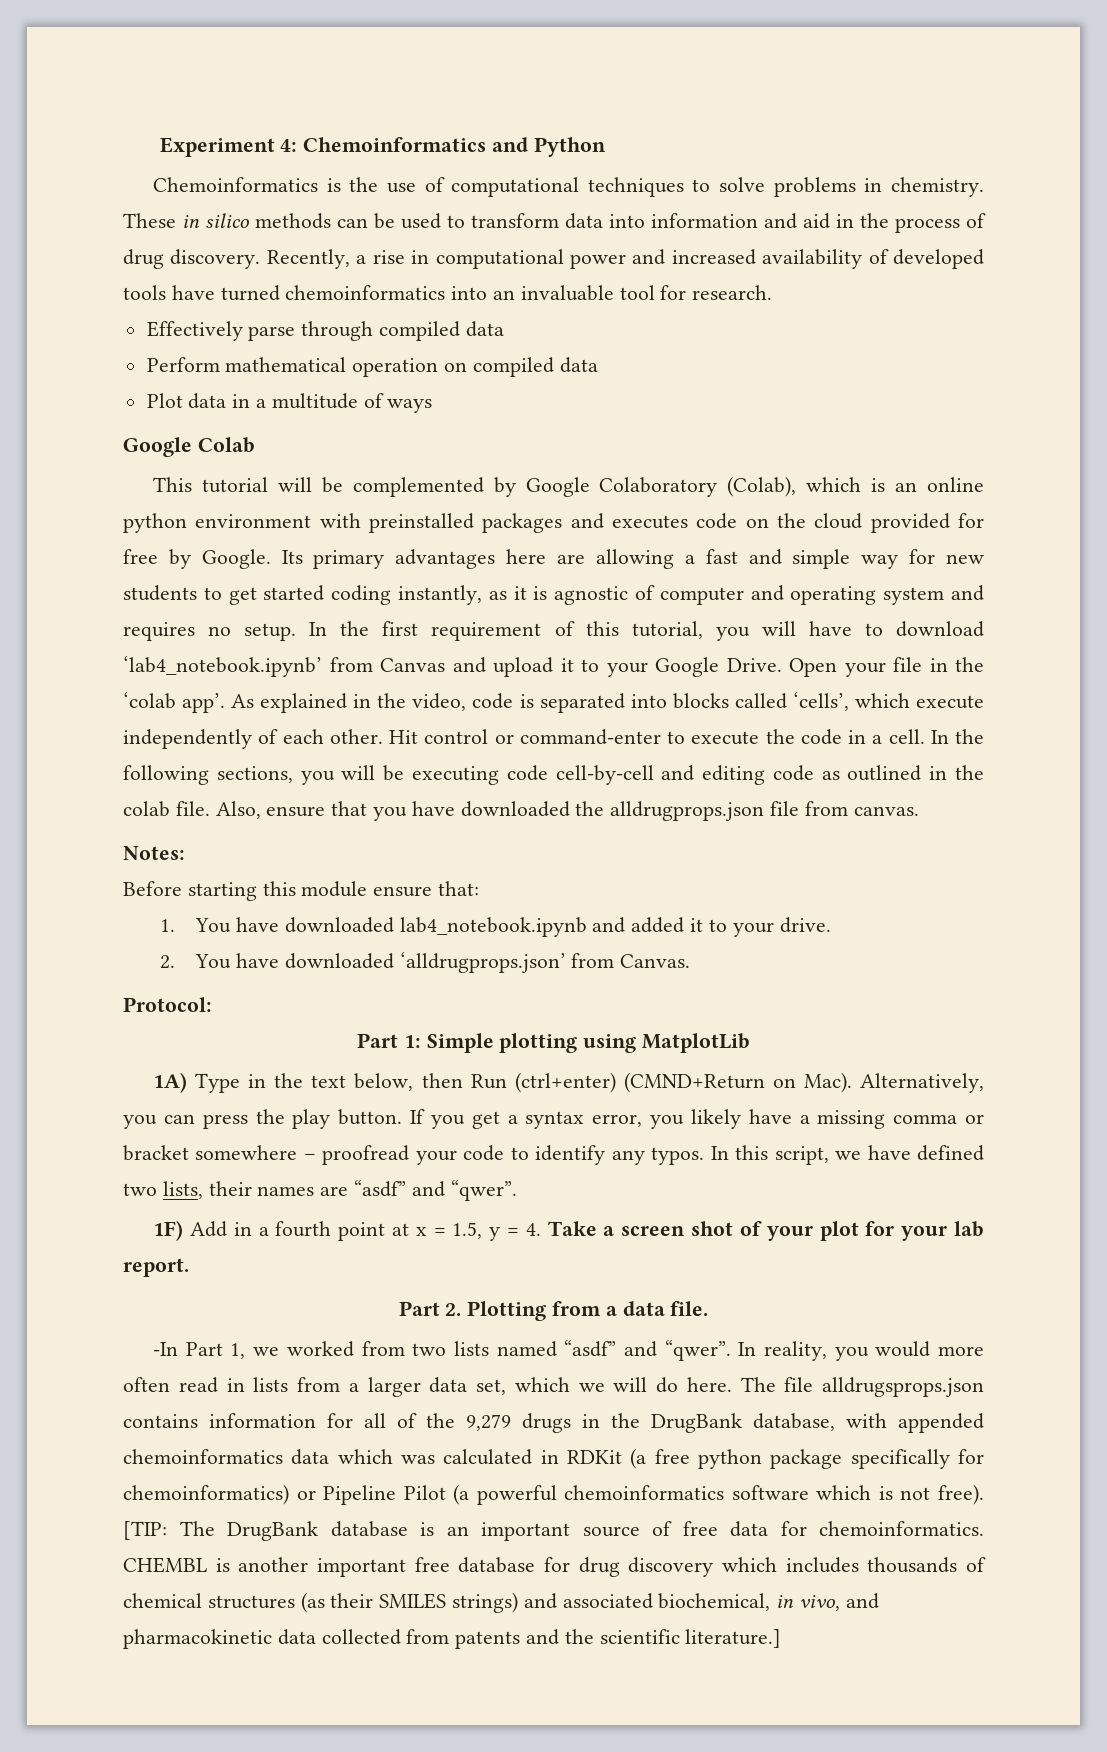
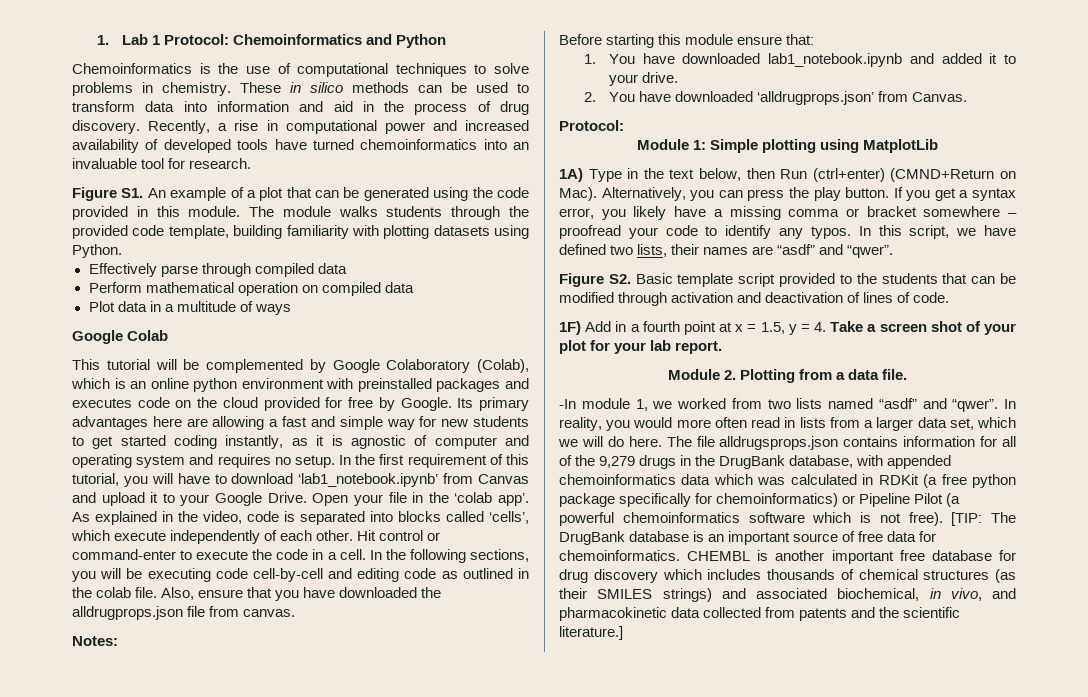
- Experiment 4: Chemoinformatics and Python
+ 1. Lab 1 Protocol: Chemoinformatics and Python
+ Figure S1. An example of a plot that can be generated using the code provided in this module. The module walks students through the provided code template, building familiarity with plotting datasets using Python.
- In the first requirement of this tutorial, you will have to download ‘lab4_notebook.ipynb’ from Canvas and upload it to your Google Drive.
+ In the first requirement of this tutorial, you will have to download ‘lab1_notebook.ipynb’ from Canvas and upload it to your Google Drive.
- 1. You have downloaded lab4_notebook.ipynb and added it to your drive.
+ 1. You have downloaded lab1_notebook.ipynb and added it to your drive.
- Part 1: Simple plotting using MatplotLib
+ Module 1: Simple plotting using MatplotLib
+ Figure S2. Basic template script provided to the students that can be modified through activation and deactivation of lines of code.
- Part 2. Plotting from a data file.
+ Module 2. Plotting from a data file.
- -In Part 1, we worked from two lists named “asdf” and “qwer”.
+ -In module 1, we worked from two lists named “asdf” and “qwer”.

